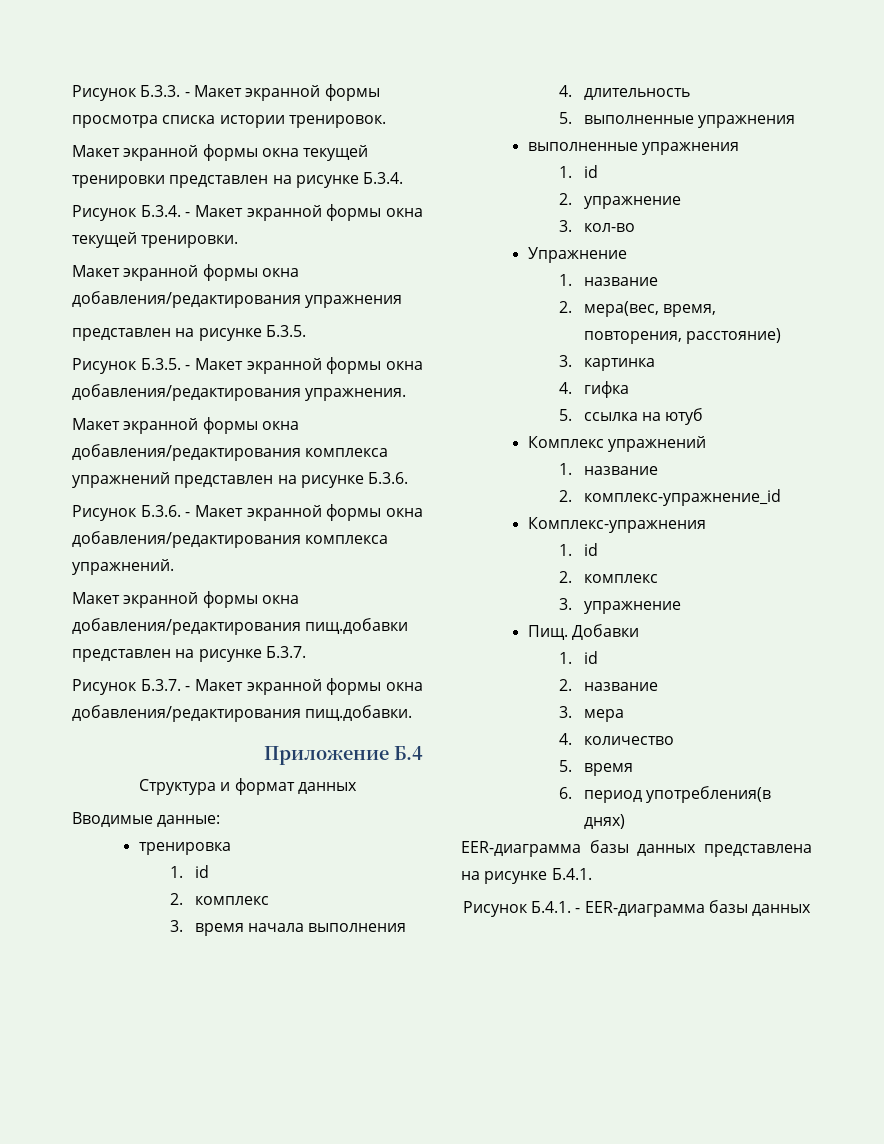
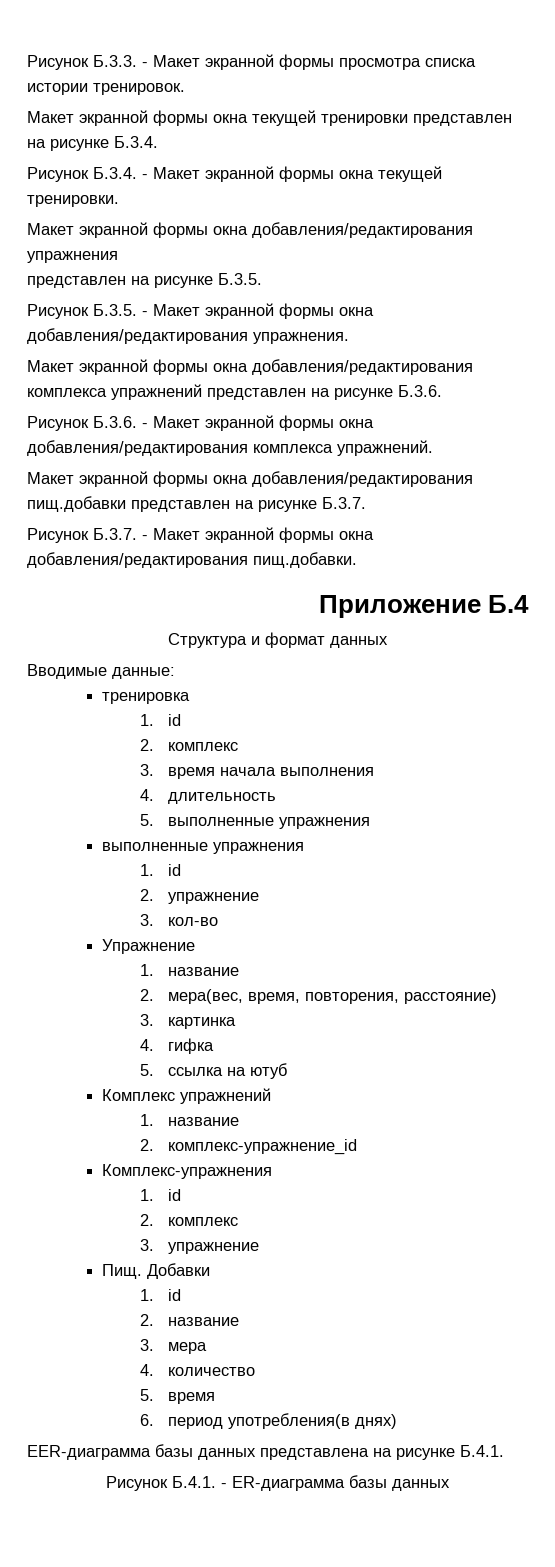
- Рисунок Б.4.1. - EER-диаграмма базы данных
+ Рисунок Б.4.1. - ER-диаграмма базы данных

